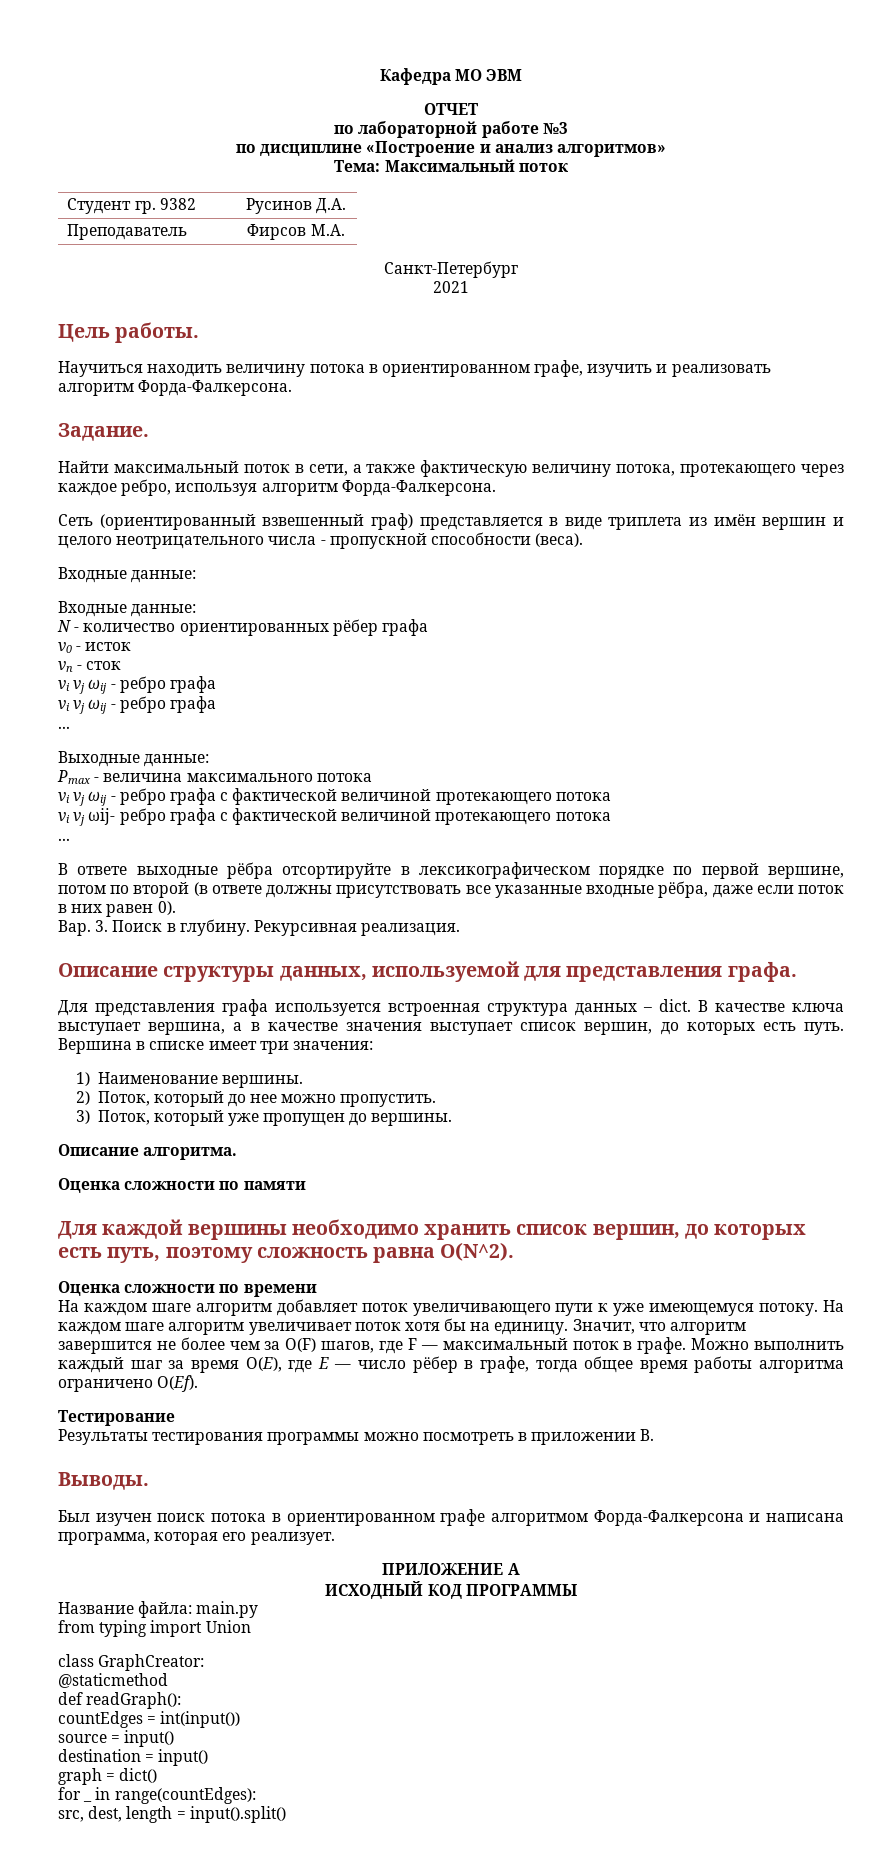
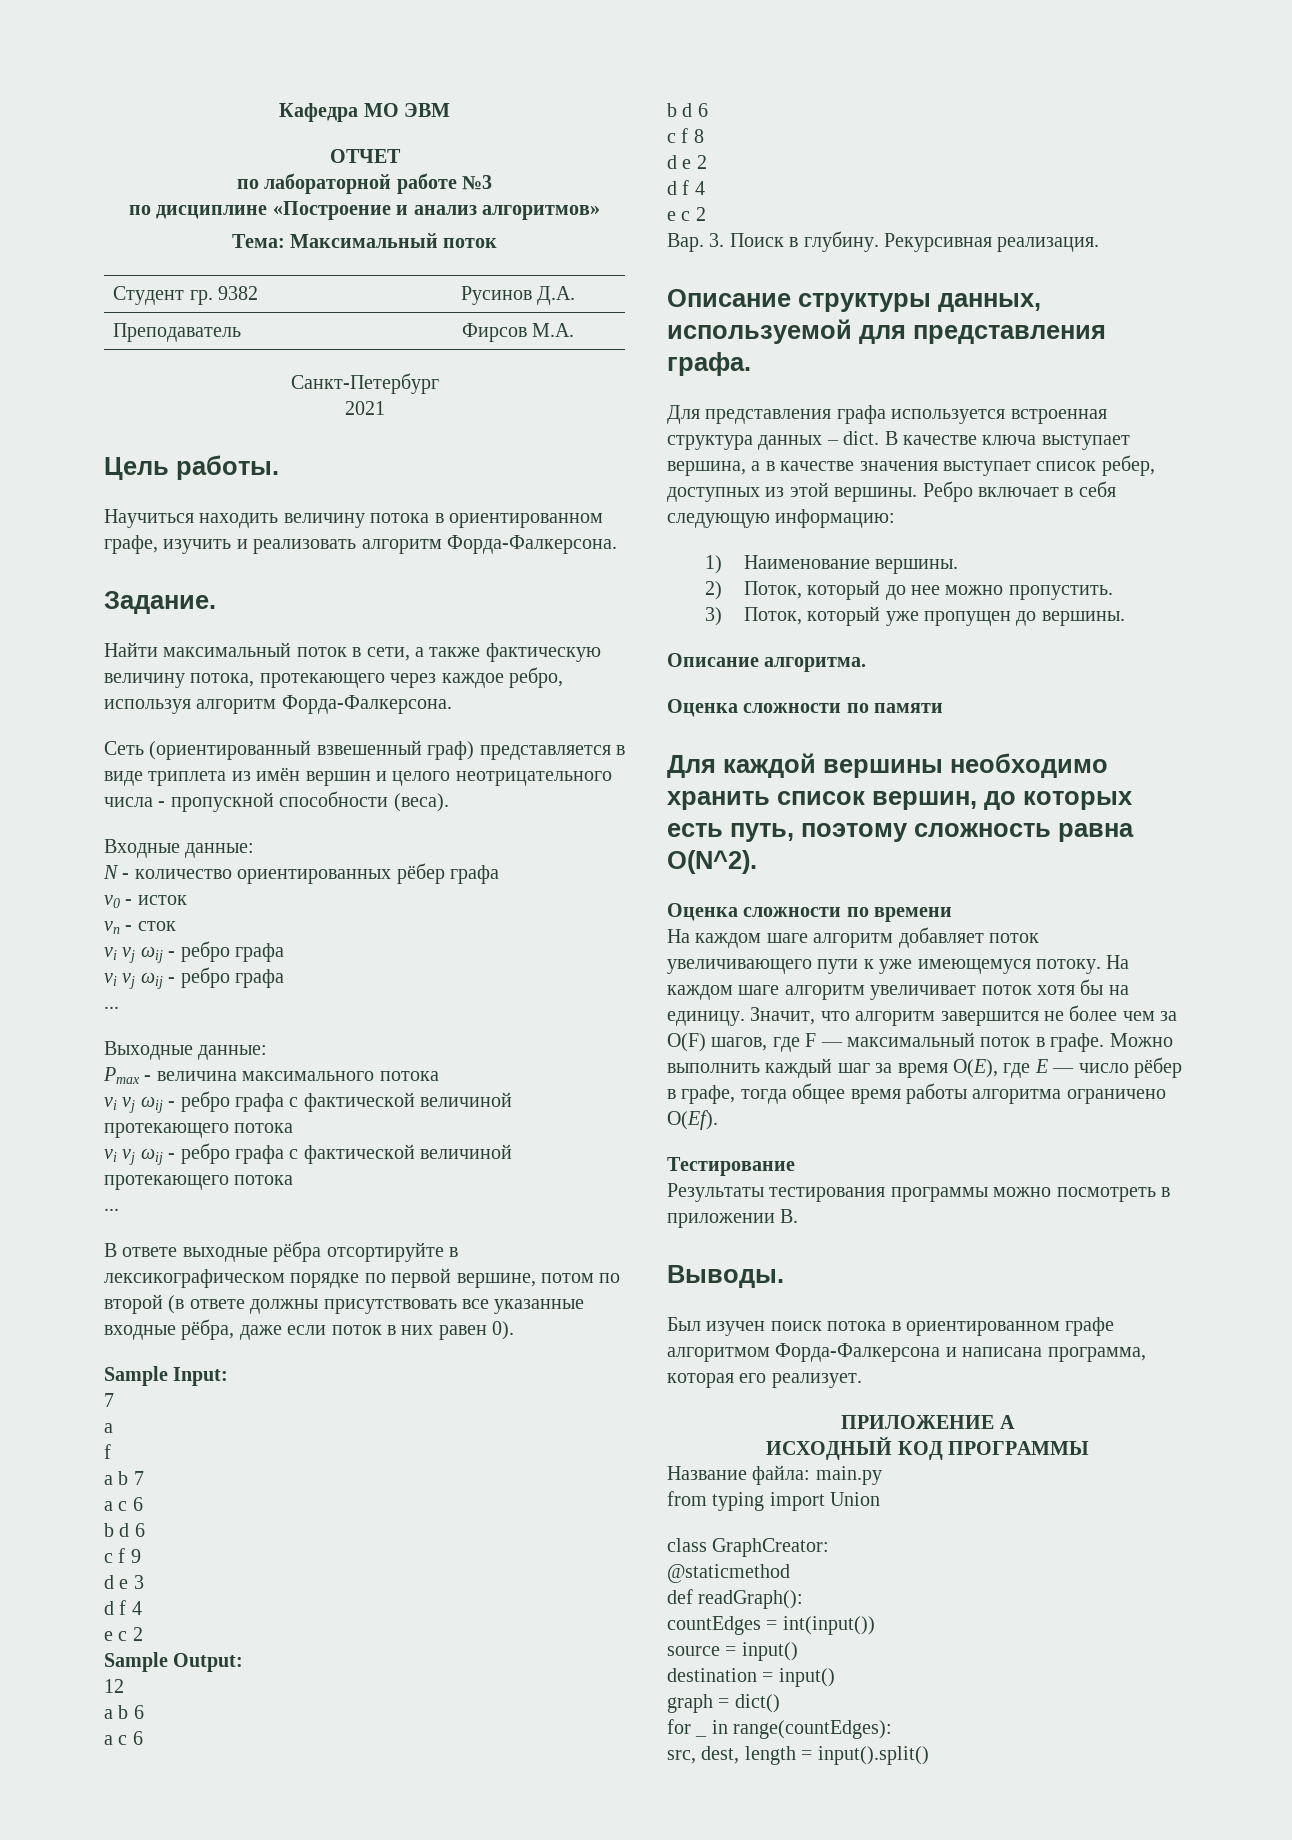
  Сеть (ориентированный взвешенный граф) представляется в виде триплета из имён вершин и целого неотрицательного числа - пропускной способности (веса).
- Входные данные:
  Pmax - величина максимального потока
  vi vj ωij - ребро графа с фактической величиной протекающего потока
- vi vj ωij- ребро графа с фактической величиной протекающего потока
+ vi vj ωij - ребро графа с фактической величиной протекающего потока
+ Sample Input:
+ 7
+ a
+ f
+ a b 7
+ a c 6
+ b d 6
+ c f 9
+ d e 3
+ d f 4
+ e c 2
+ Sample Output:
+ 12
+ a b 6
+ a c 6
+ b d 6
+ c f 8
+ d e 2
+ d f 4
+ e c 2
- В качестве ключа выступает вершина, а в качестве значения выступает список вершин, до которых есть путь. Вершина в списке имеет три значения:
+ В качестве ключа выступает вершина, а в качестве значения выступает список ребер, доступных из этой вершины. Ребро включает в себя следующую информацию:

